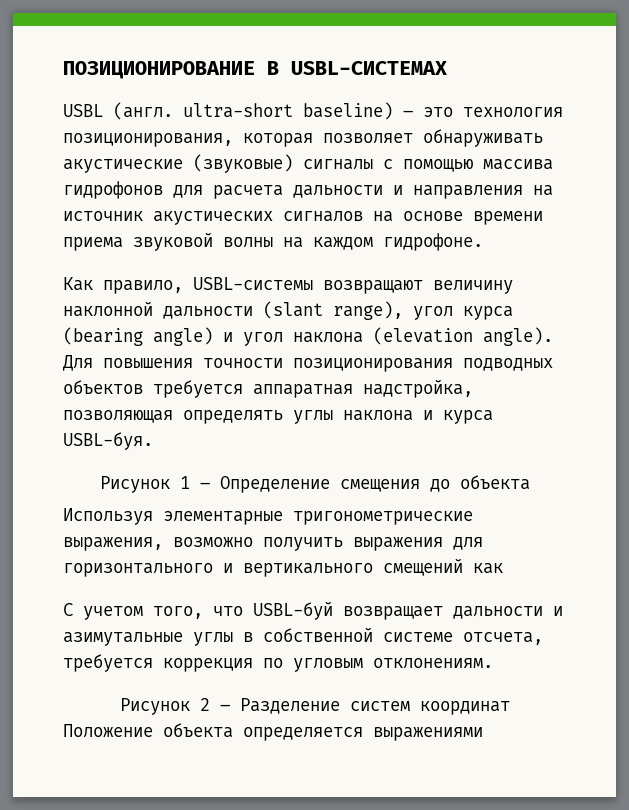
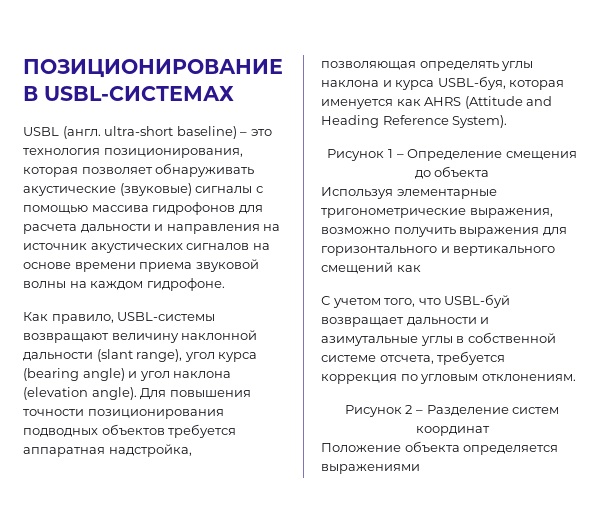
- Для повышения точности позиционирования подводных объектов требуется аппаратная надстройка, позволяющая определять углы наклона и курса USBL-буя.
+ Для повышения точности позиционирования подводных объектов требуется аппаратная надстройка, позволяющая определять углы наклона и курса USBL-буя, которая именуется как AHRS (Attitude and Heading Reference System).

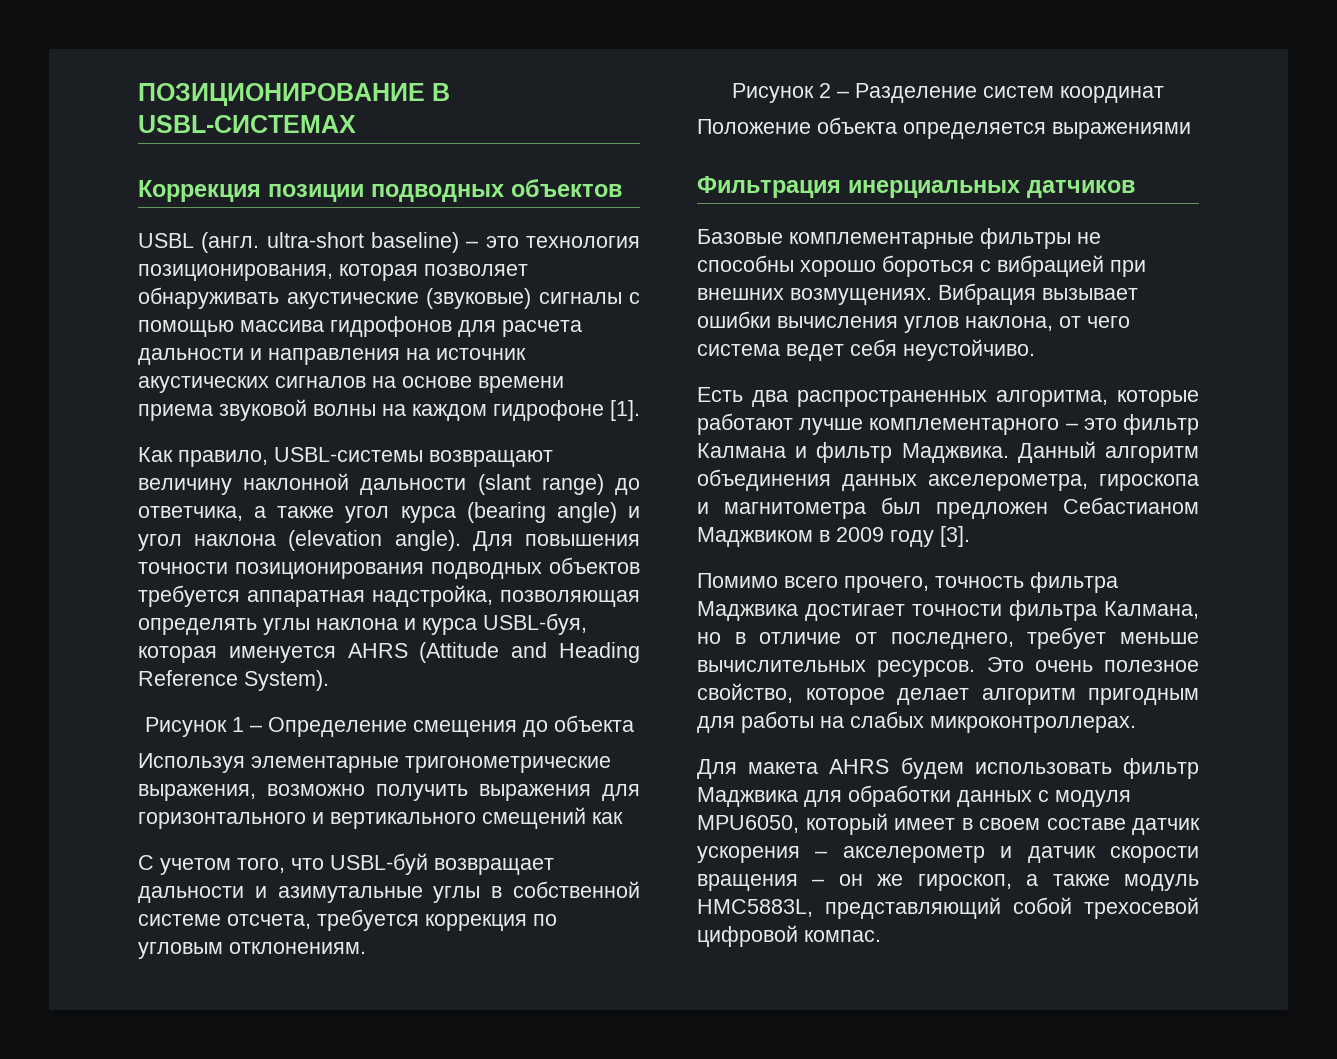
+ Коррекция позиции подводных объектов
- USBL (англ. ultra-short baseline) – это технология позиционирования, которая позволяет обнаруживать акустические (звуковые) сигналы с помощью массива гидрофонов для расчета дальности и направления на источник акустических сигналов на основе времени приема звуковой волны на каждом гидрофоне.
+ USBL (англ. ultra-short baseline) – это технология позиционирования, которая позволяет обнаруживать акустические (звуковые) сигналы с помощью массива гидрофонов для расчета дальности и направления на источник акустических сигналов на основе времени приема звуковой волны на каждом гидрофоне [1].
- Как правило, USBL-системы возвращают величину наклонной дальности (slant range), угол курса (bearing angle) и угол наклона (elevation angle).
+ Как правило, USBL-системы возвращают величину наклонной дальности (slant range) до ответчика, а также угол курса (bearing angle) и угол наклона (elevation angle).
- Для повышения точности позиционирования подводных объектов требуется аппаратная надстройка, позволяющая определять углы наклона и курса USBL-буя, которая именуется как AHRS (Attitude and Heading Reference System).
+ Для повышения точности позиционирования подводных объектов требуется аппаратная надстройка, позволяющая определять углы наклона и курса USBL-буя, которая именуется AHRS (Attitude and Heading Reference System).
+ Фильтрация инерциальных датчиков
+ Базовые комплементарные фильтры не способны хорошо бороться с вибрацией при внешних возмущениях. Вибрация вызывает ошибки вычисления углов наклона, от чего система ведет себя неустойчиво.
+ Есть два распространенных алгоритма, которые работают лучше комплементарного – это фильтр Калмана и фильтр Маджвика. Данный алгоритм объединения данных акселерометра, гироскопа и магнитометра был предложен Себастианом Маджвиком в 2009 году [3].
+ Помимо всего прочего, точность фильтра Маджвика достигает точности фильтра Калмана, но в отличие от последнего, требует меньше вычислительных ресурсов. Это очень полезное свойство, которое делает алгоритм пригодным для работы на слабых микроконтроллерах.
+ Для макета AHRS будем использовать фильтр Маджвика для обработки данных с модуля MPU6050, который имеет в своем составе датчик ускорения – акселерометр и датчик скорости вращения – он же гироскоп, а также модуль HMC5883L, представляющий собой трехосевой цифровой компас.

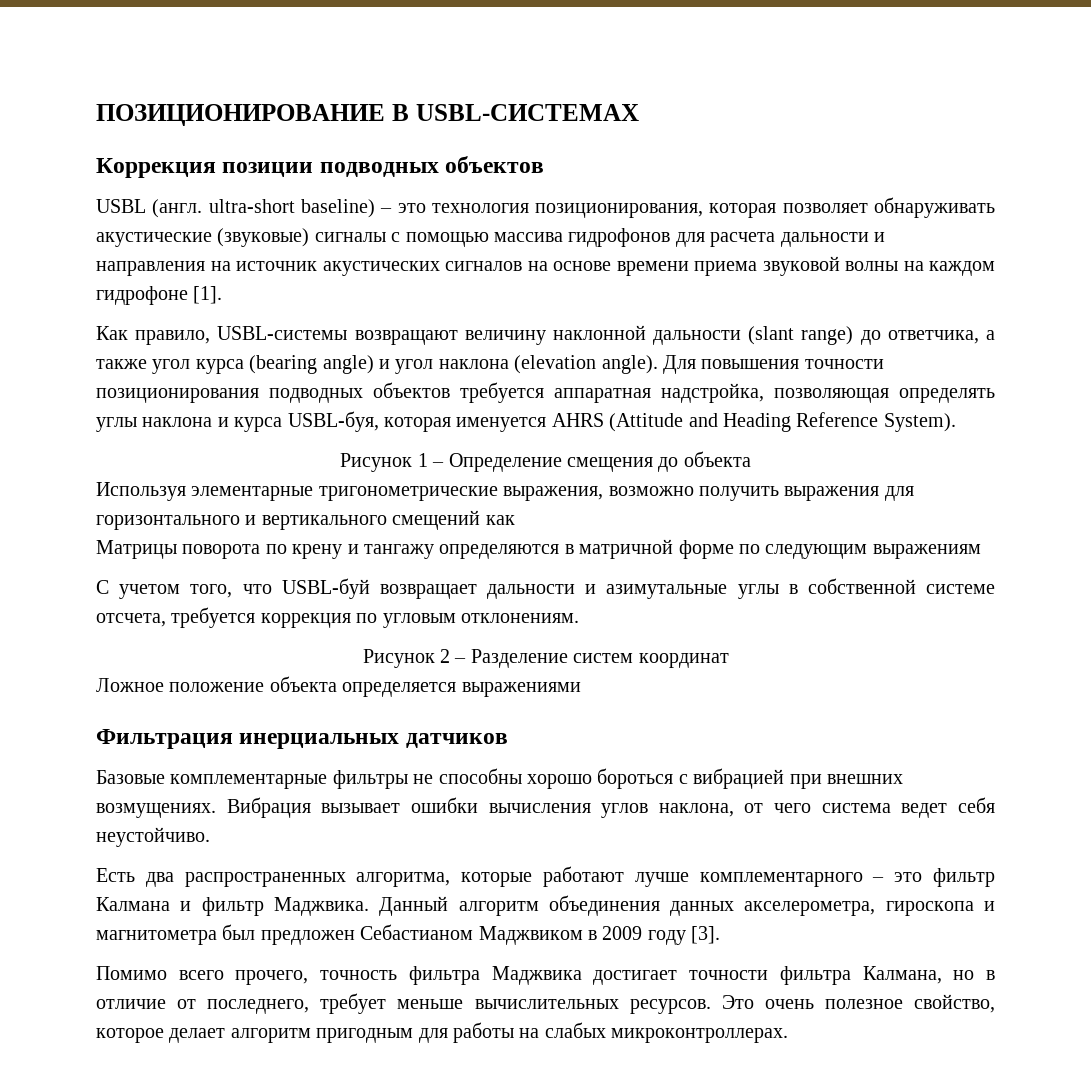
+ Матрицы поворота по крену и тангажу определяются в матричной форме по следующим выражениям
- Положение объекта определяется выражениями
+ Ложное положение объекта определяется выражениями
- Для макета AHRS будем использовать фильтр Маджвика для обработки данных с модуля MPU6050, который имеет в своем составе датчик ускорения – акселерометр и датчик скорости вращения – он же гироскоп, а также модуль HMC5883L, представляющий собой трехосевой цифровой компас.

